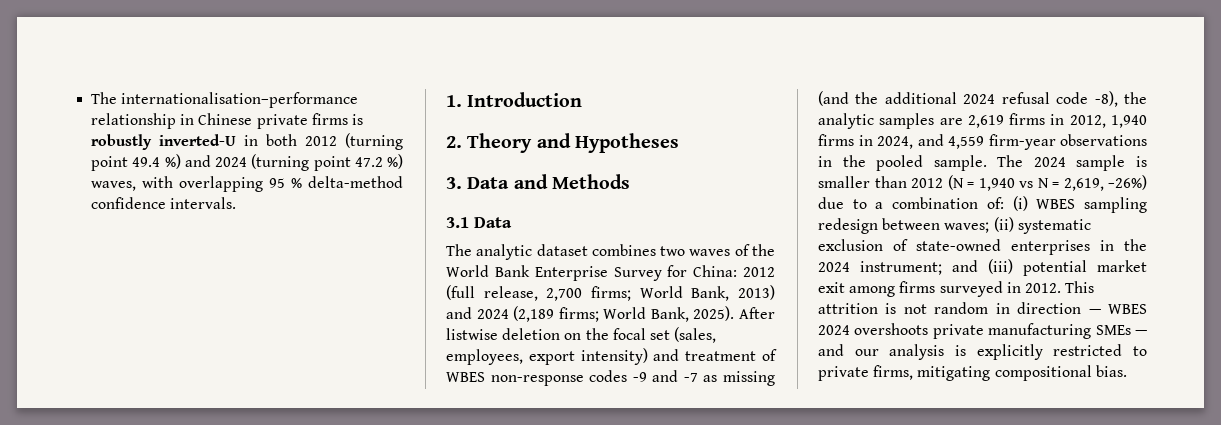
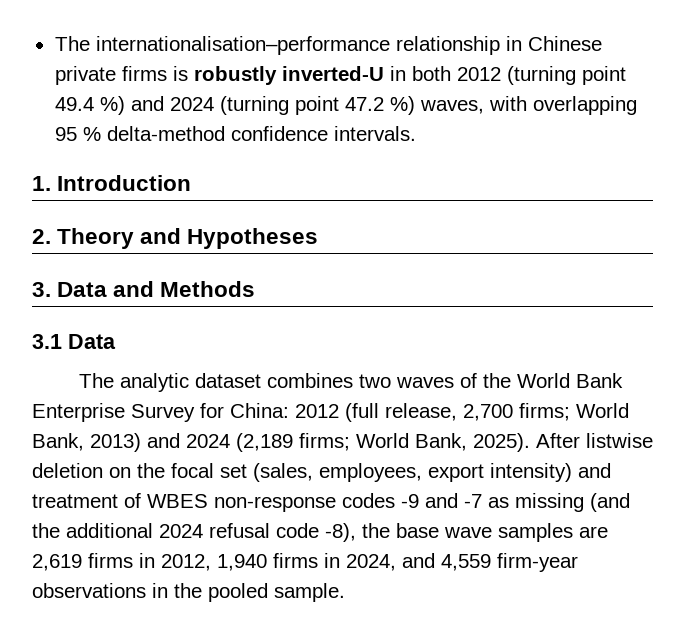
- After listwise deletion on the focal set (sales, employees, export intensity) and treatment of WBES non‑response codes -9 and -7 as missing (and the additional 2024 refusal code -8), the analytic samples are 2,619 firms in 2012, 1,940 firms in 2024, and 4,559 firm‑year observations in the pooled sample. The 2024 sample is smaller than 2012 (N = 1,940 vs N = 2,619, −26%) due to a combination of: (i) WBES sampling redesign between waves; (ii) systematic exclusion of state-owned enterprises in the 2024 instrument; and (iii) potential market exit among firms surveyed in 2012. This attrition is not random in direction — WBES 2024 overshoots private manufacturing SMEs — and our analysis is explicitly restricted to private firms, mitigating compositional bias.
+ After listwise deletion on the focal set (sales, employees, export intensity) and treatment of WBES non‑response codes -9 and -7 as missing (and the additional 2024 refusal code -8), the base wave samples are 2,619 firms in 2012, 1,940 firms in 2024, and 4,559 firm‑year observations in the pooled sample.

